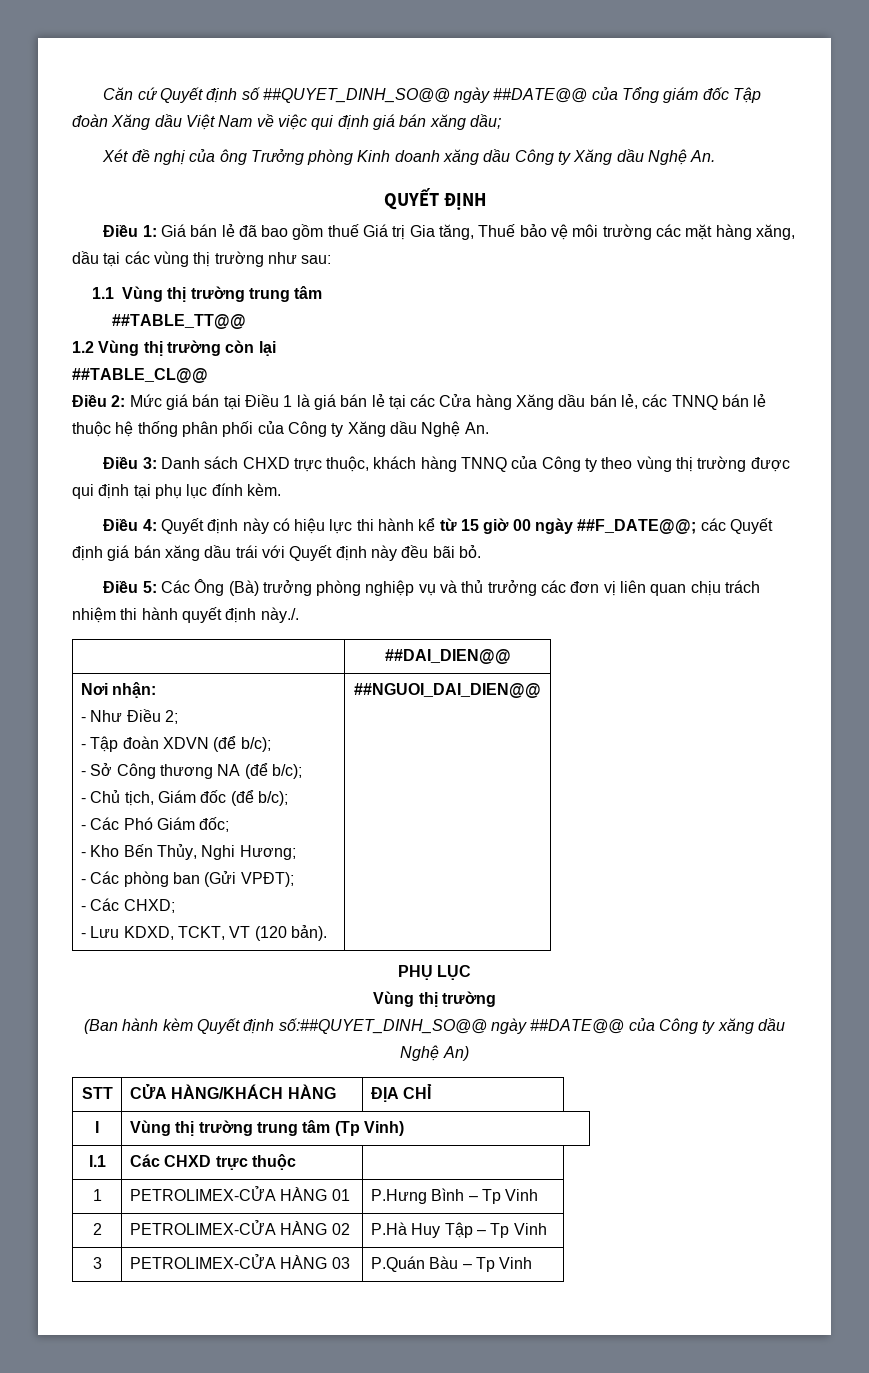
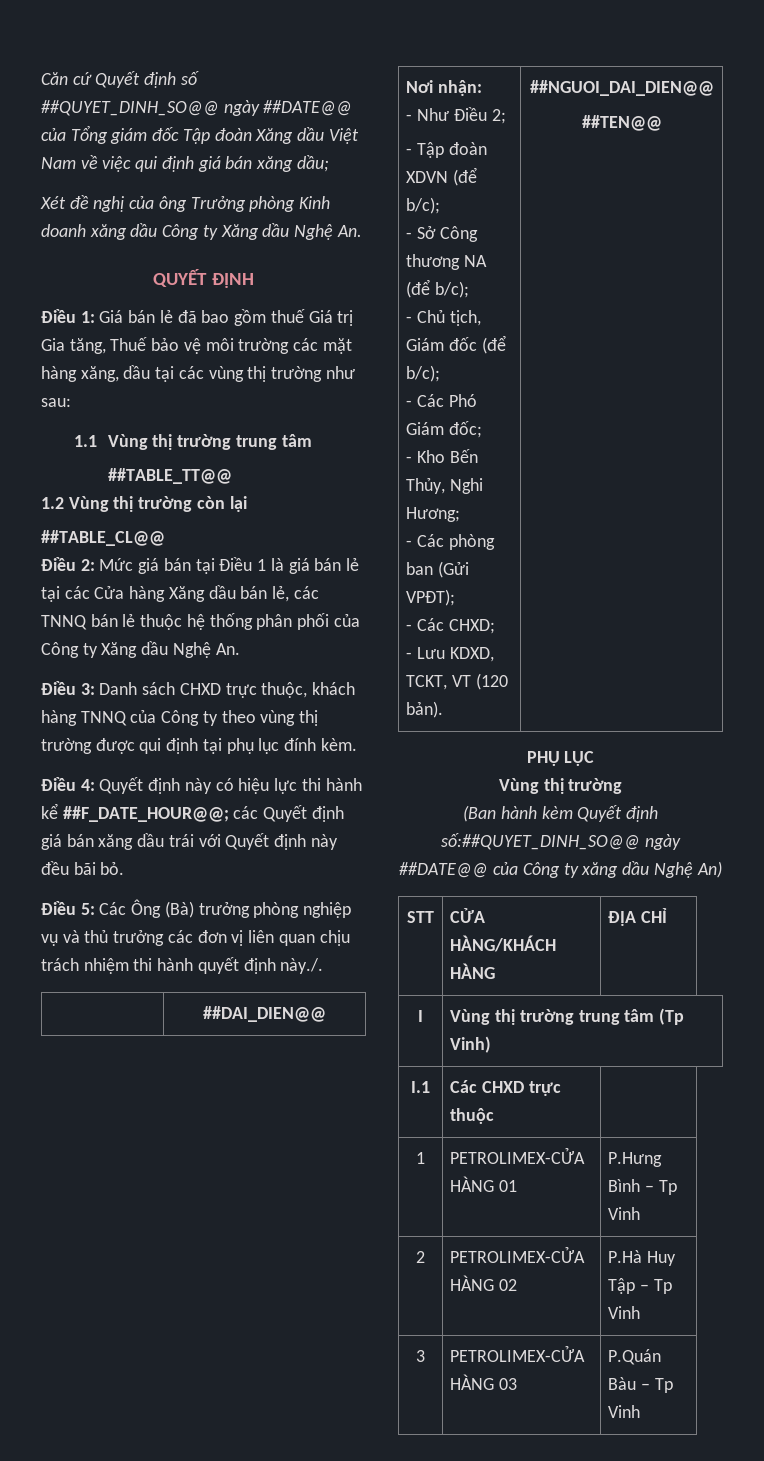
- Điều 4: Quyết định này có hiệu lực thi hành kể từ 15 giờ 00 ngày ##F_DATE@@; các Quyết định giá bán xăng dầu trái với Quyết định này đều bãi bỏ.
+ Điều 4: Quyết định này có hiệu lực thi hành kể ##F_DATE_HOUR@@; các Quyết định giá bán xăng dầu trái với Quyết định này đều bãi bỏ.
+ ##TEN@@

